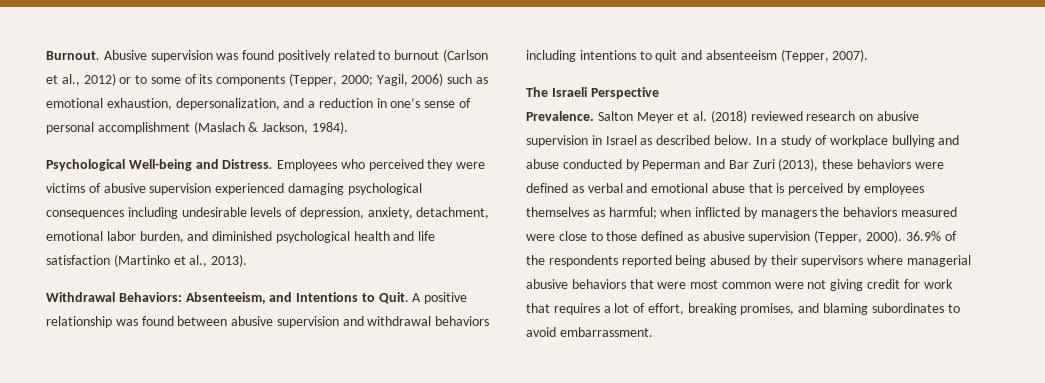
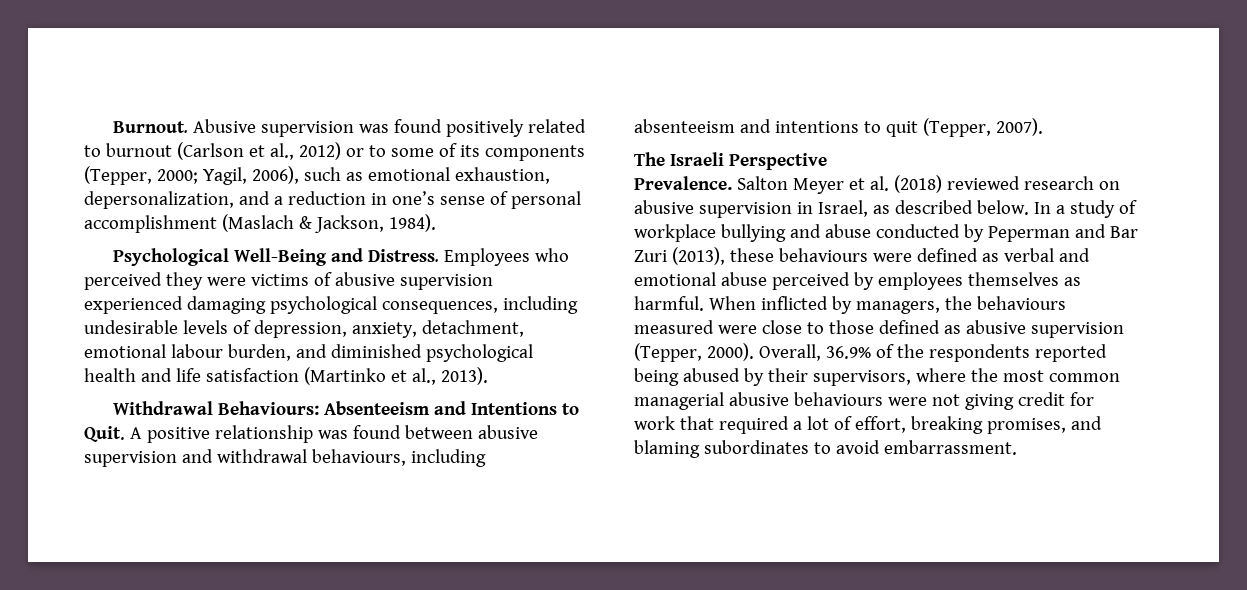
- Abusive supervision was found positively related to burnout (Carlson et al., 2012) or to some of its components (Tepper, 2000; Yagil, 2006) such as emotional exhaustion, depersonalization, and a reduction in one’s sense of personal accomplishment (Maslach & Jackson, 1984).
+ Abusive supervision was found positively related to burnout (Carlson et al., 2012) or to some of its components (Tepper, 2000; Yagil, 2006), such as emotional exhaustion, depersonalization, and a reduction in one’s sense of personal accomplishment (Maslach & Jackson, 1984).
- Psychological Well-being and Distress.
+ Psychological Well-Being and Distress.
- Employees who perceived they were victims of abusive supervision experienced damaging psychological consequences including undesirable levels of depression, anxiety, detachment, emotional labor burden, and diminished psychological health and life satisfaction (Martinko et al., 2013).
+ Employees who perceived they were victims of abusive supervision experienced damaging psychological consequences, including undesirable levels of depression, anxiety, detachment, emotional labour burden, and diminished psychological health and life satisfaction (Martinko et al., 2013).
- Withdrawal Behaviors: Absenteeism, and Intentions to Quit.
+ Withdrawal Behaviours: Absenteeism and Intentions to Quit.
- A positive relationship was found between abusive supervision and withdrawal behaviors including intentions to quit and absenteeism (Tepper, 2007).
+ A positive relationship was found between abusive supervision and withdrawal behaviours, including absenteeism and intentions to quit (Tepper, 2007).
- Salton Meyer et al. (2018) reviewed research on abusive supervision in Israel as described below.
+ Salton Meyer et al. (2018) reviewed research on abusive supervision in Israel, as described below.
- In a study of workplace bullying and abuse conducted by Peperman and Bar Zuri (2013), these behaviors were defined as verbal and emotional abuse that is perceived by employees themselves as harmful; when inflicted by managers the behaviors measured were close to those defined as abusive supervision (Tepper, 2000).
+ In a study of workplace bullying and abuse conducted by Peperman and Bar Zuri (2013), these behaviours were defined as verbal and emotional abuse perceived by employees themselves as harmful. When inflicted by managers, the behaviours measured were close to those defined as abusive supervision (Tepper, 2000).
- 36.9% of the respondents reported being abused by their supervisors where managerial abusive behaviors that were most common were not giving credit for work that requires a lot of effort, breaking promises, and blaming subordinates to avoid embarrassment.
+ Overall, 36.9% of the respondents reported being abused by their supervisors, where the most common managerial abusive behaviours were not giving credit for work that required a lot of effort, breaking promises, and blaming subordinates to avoid embarrassment.

